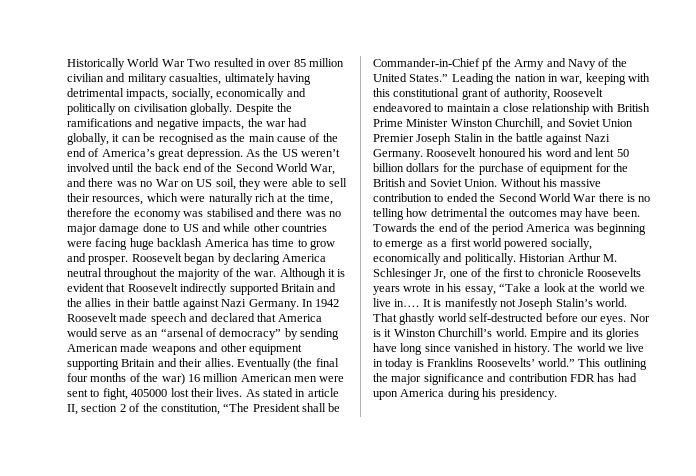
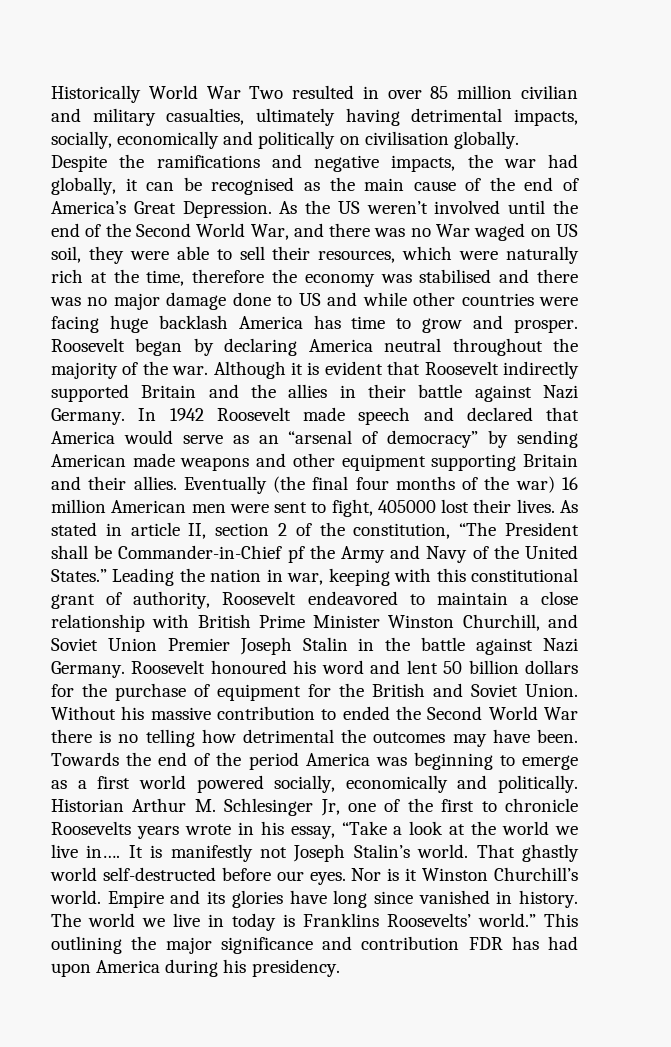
- Despite the ramifications and negative impacts, the war had globally, it can be recognised as the main cause of the end of America’s great depression.
+ Despite the ramifications and negative impacts, the war had globally, it can be recognised as the main cause of the end of America’s Great Depression.
- As the US weren’t involved until the back end of the Second World War, and there was no War on US soil, they were able to sell their resources, which were naturally rich at the time, therefore the economy was stabilised and there was no major damage done to US and while other countries were facing huge backlash America has time to grow and prosper.
+ As the US weren’t involved until the end of the Second World War, and there was no War waged on US soil, they were able to sell their resources, which were naturally rich at the time, therefore the economy was stabilised and there was no major damage done to US and while other countries were facing huge backlash America has time to grow and prosper.

